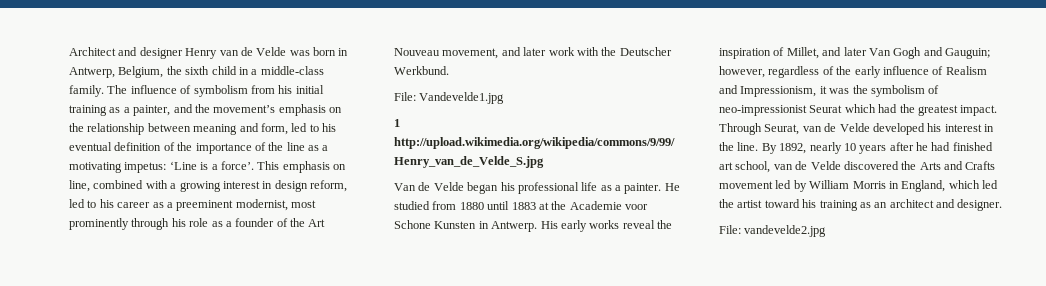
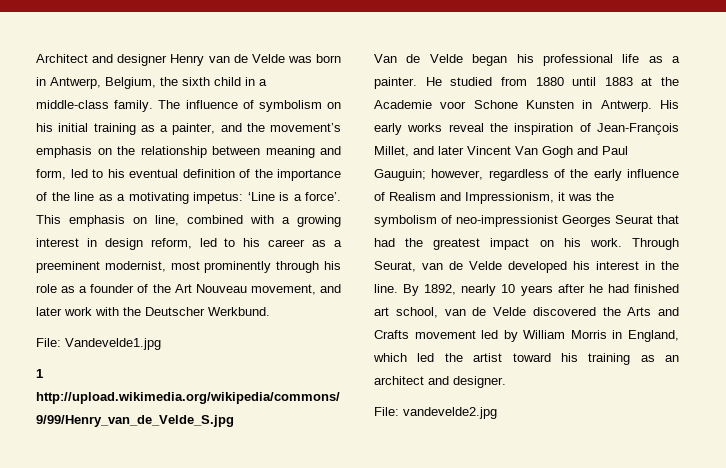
- The influence of symbolism from his initial training as a painter, and the movement’s emphasis on the relationship between meaning and form, led to his eventual definition of the importance of the line as a motivating impetus: ‘Line is a force’.
+ The influence of symbolism on his initial training as a painter, and the movement’s emphasis on the relationship between meaning and form, led to his eventual definition of the importance of the line as a motivating impetus: ‘Line is a force’.
- His early works reveal the inspiration of Millet, and later Van Gogh and Gauguin; however, regardless of the early influence of Realism and Impressionism, it was the symbolism of neo-impressionist Seurat which had the greatest impact.
+ His early works reveal the inspiration of Jean-François Millet, and later Vincent Van Gogh and Paul Gauguin; however, regardless of the early influence of Realism and Impressionism, it was the symbolism of neo-impressionist Georges Seurat that had the greatest impact on his work.

